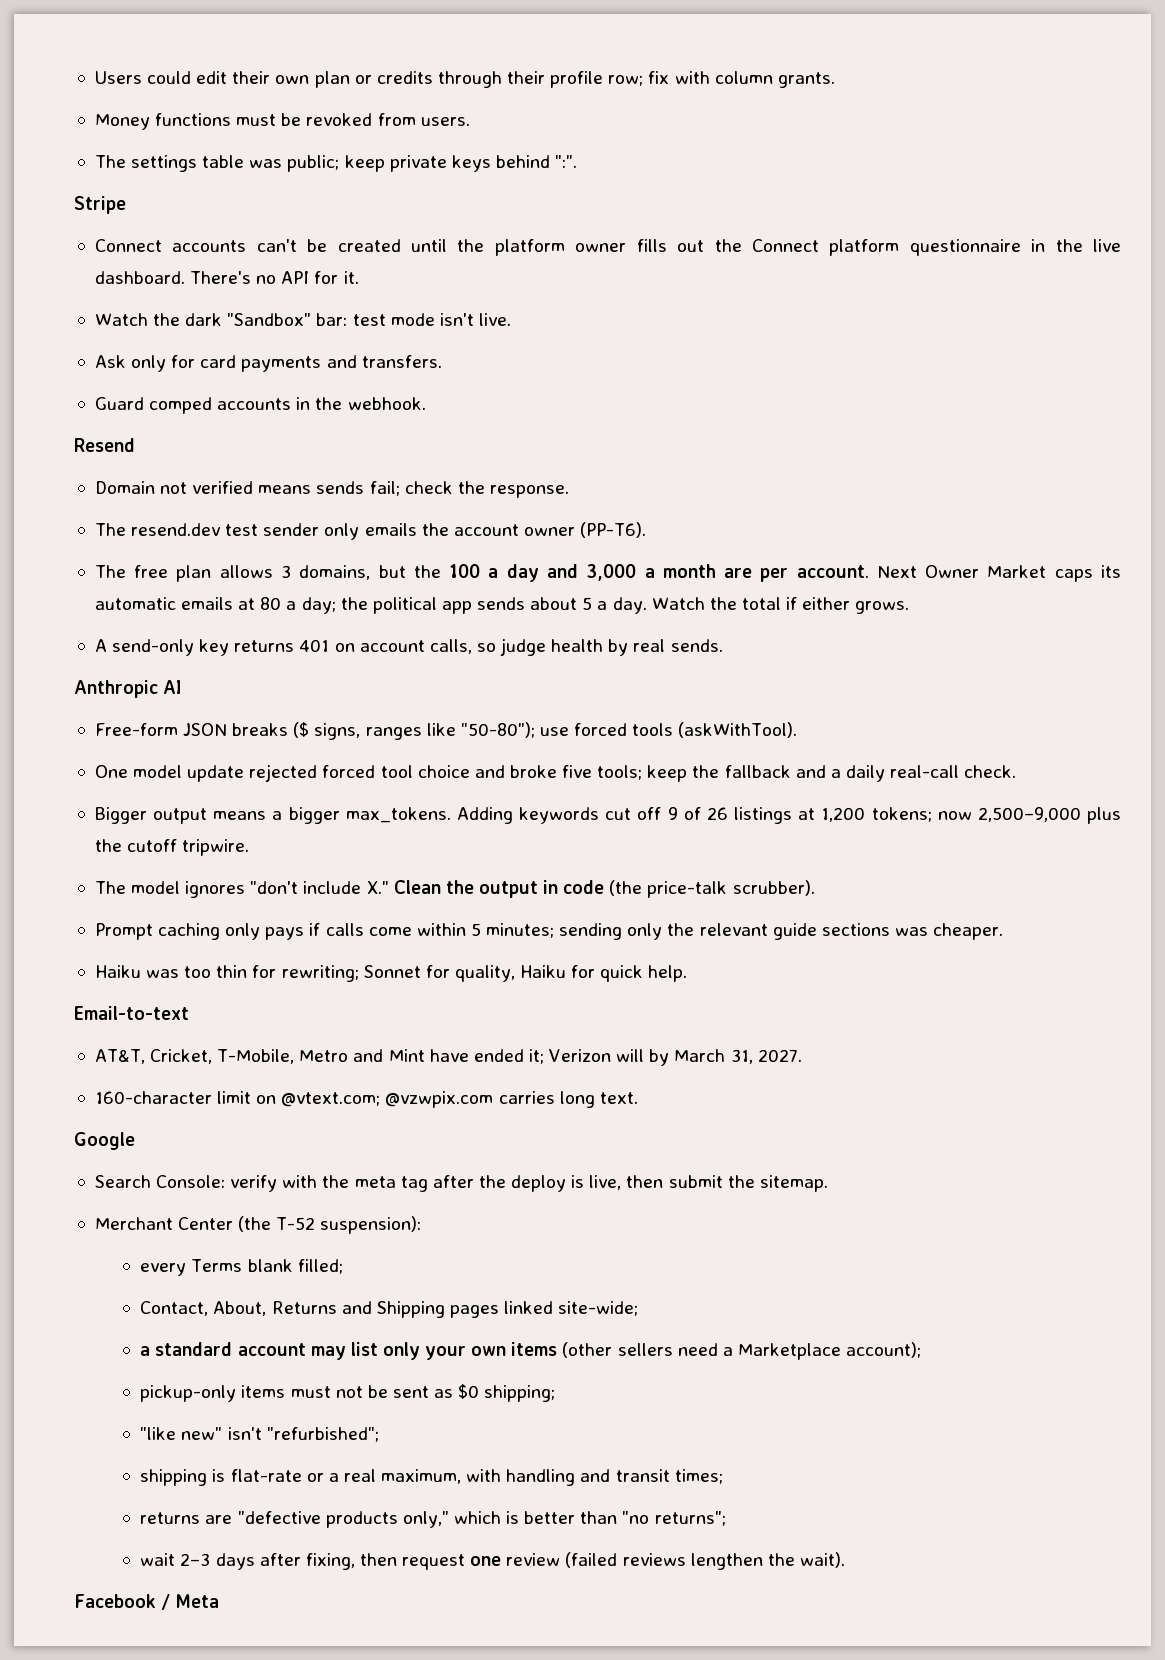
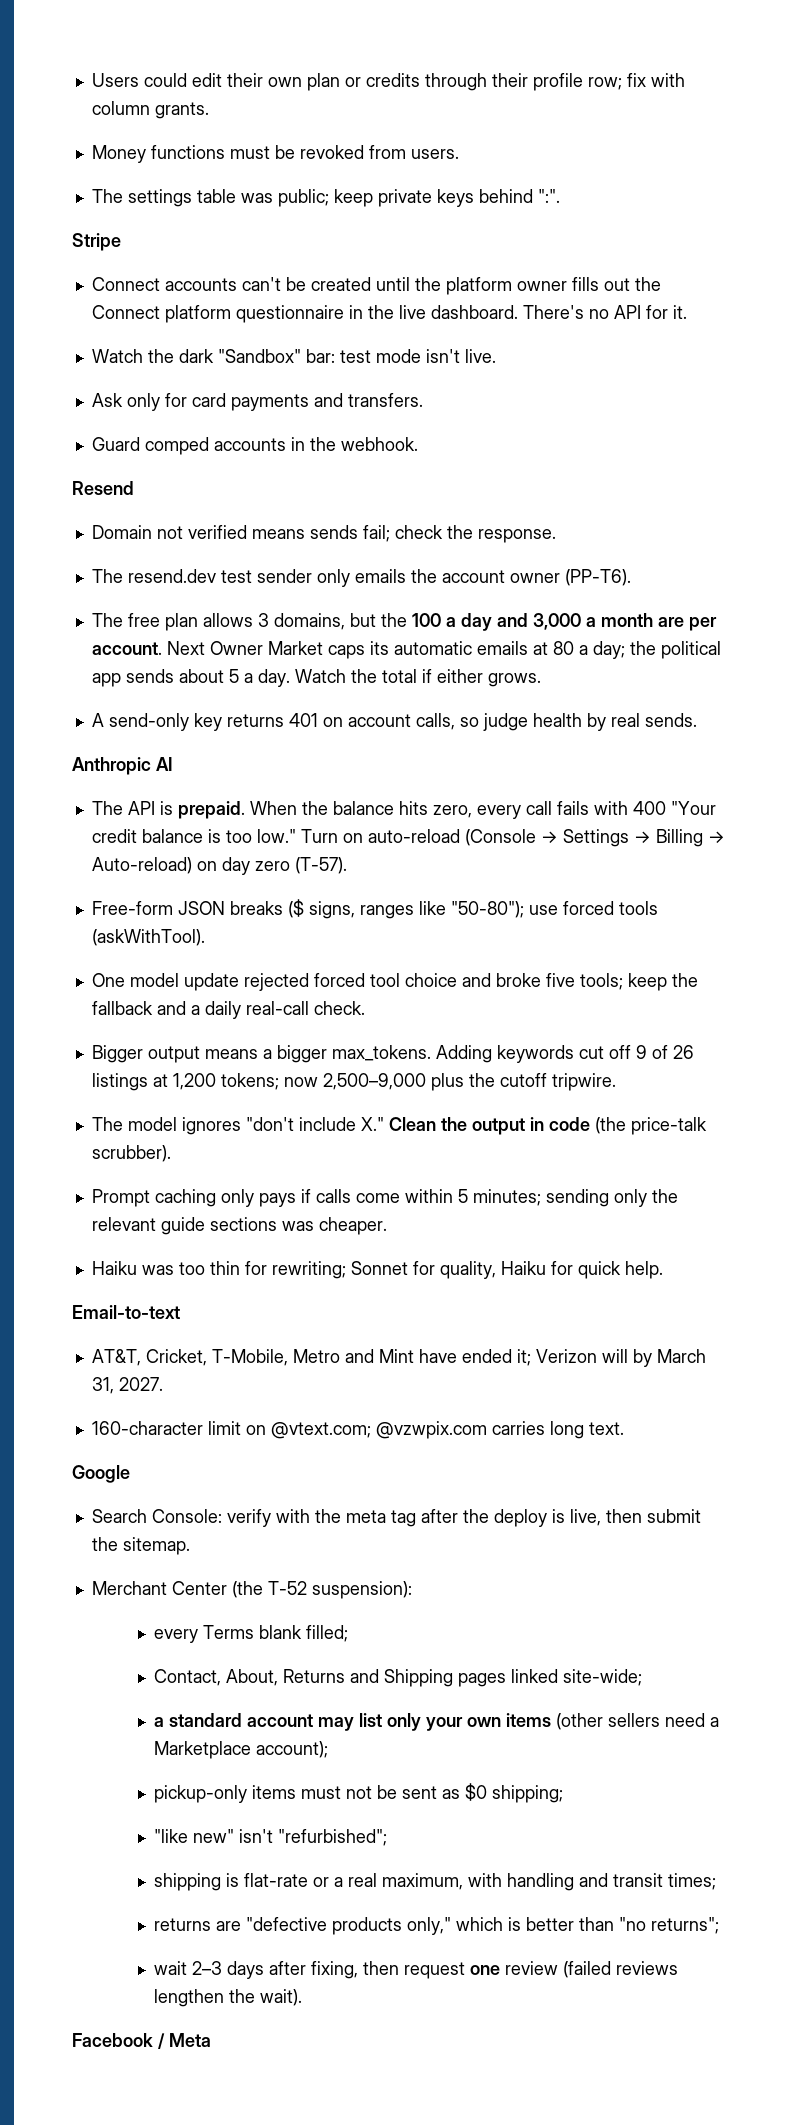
+ The API is prepaid. When the balance hits zero, every call fails with 400 "Your credit balance is too low." Turn on auto-reload (Console → Settings → Billing → Auto-reload) on day zero (T-57).

